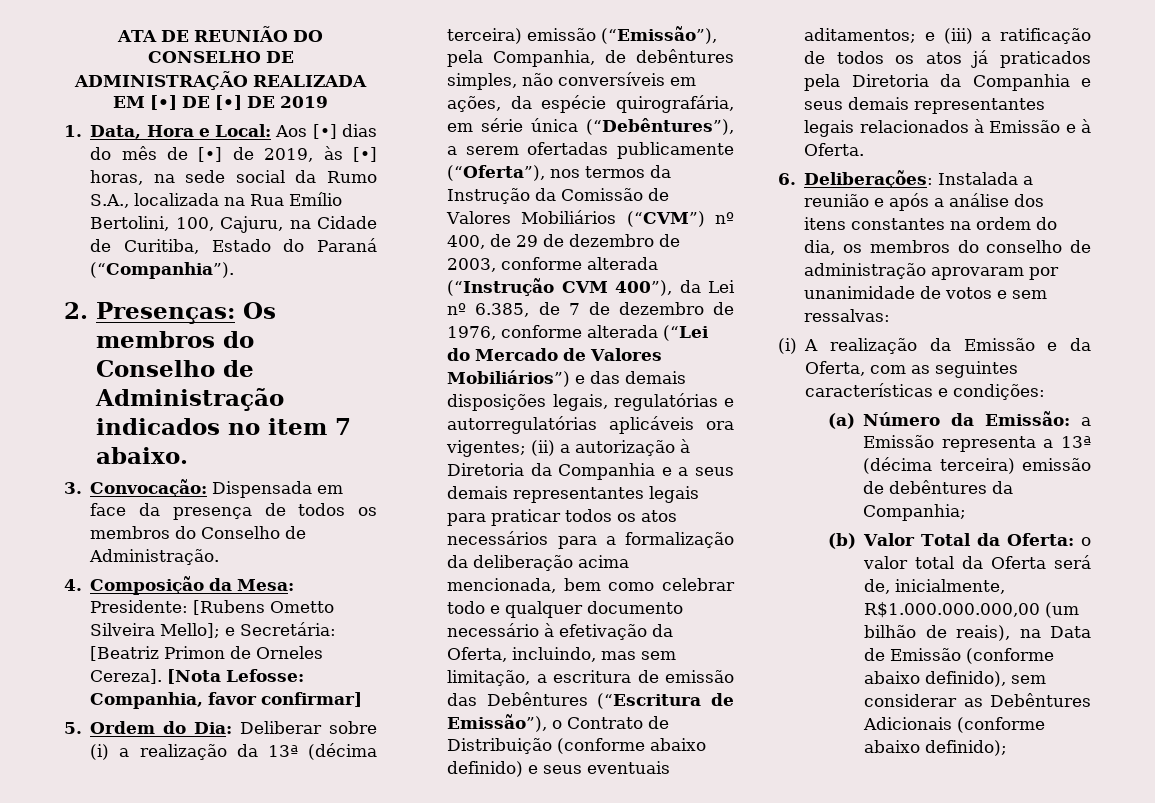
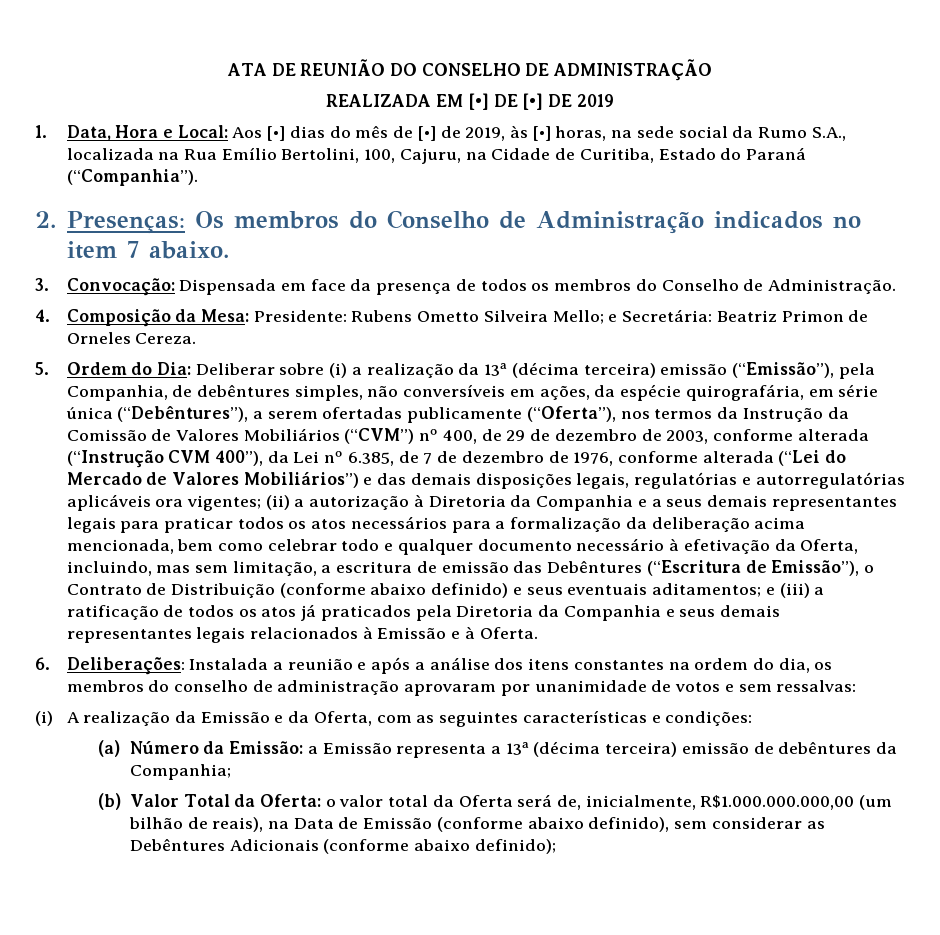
- ATA DE REUNIÃO DO CONSELHO DE ADMINISTRAÇÃO REALIZADA EM [•] DE [•] DE 2019
+ ATA DE REUNIÃO DO CONSELHO DE ADMINISTRAÇÃO
+ REALIZADA EM [•] DE [•] DE 2019
- 4. Composição da Mesa: Presidente: [Rubens Ometto Silveira Mello]; e Secretária: [Beatriz Primon de Orneles Cereza]. [Nota Lefosse: Companhia, favor confirmar]
+ 4. Composição da Mesa: Presidente: Rubens Ometto Silveira Mello; e Secretária: Beatriz Primon de Orneles Cereza.

